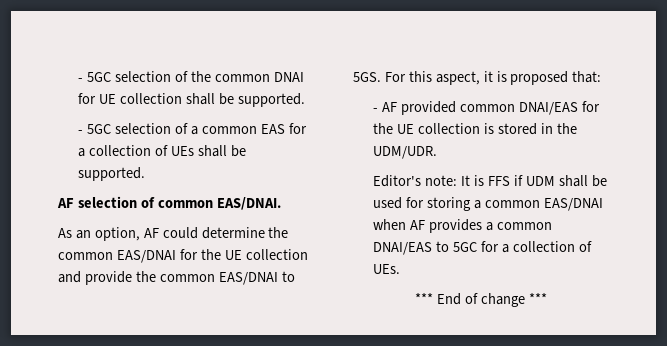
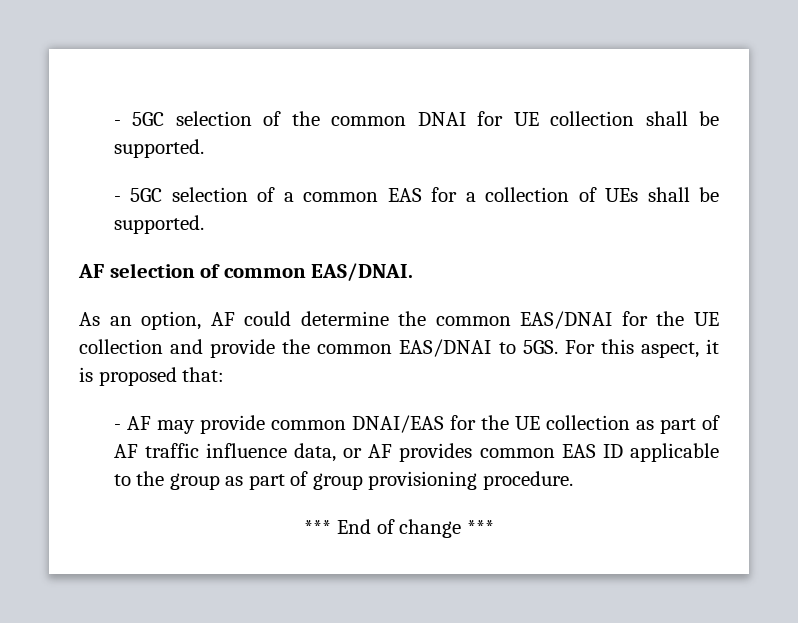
- - AF provided common DNAI/EAS for the UE collection is stored in the UDM/UDR.
- Editor's note: It is FFS if UDM shall be used for storing a common EAS/DNAI when AF provides a common DNAI/EAS to 5GC for a collection of UEs.
+ - AF may provide common DNAI/EAS for the UE collection as part of AF traffic influence data, or AF provides common EAS ID applicable to the group as part of group provisioning procedure.

